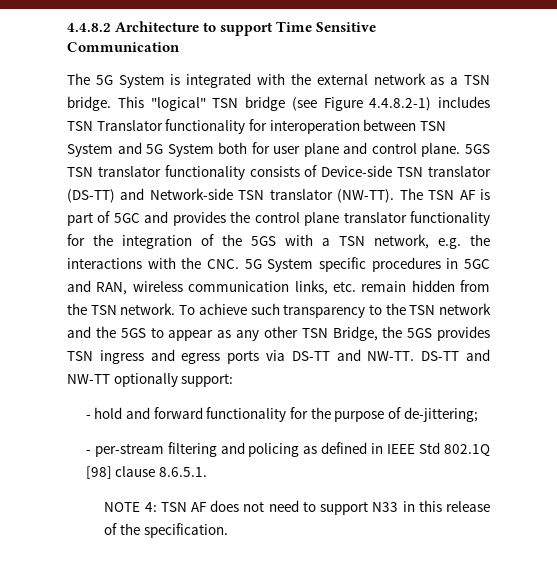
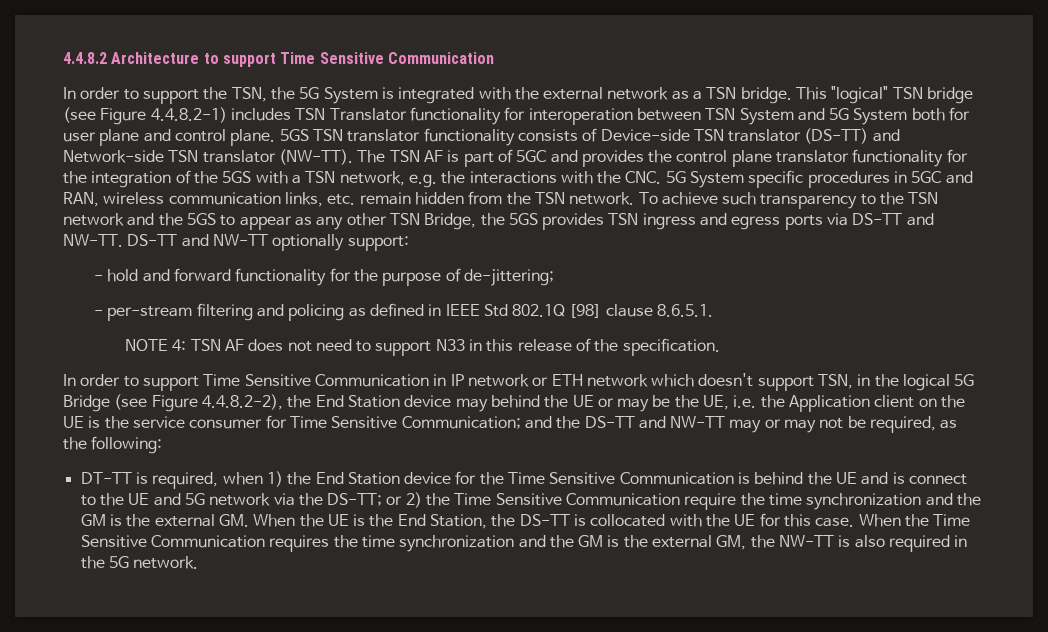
- The 5G System is integrated with the external network as a TSN bridge.
+ In order to support the TSN, the 5G System is integrated with the external network as a TSN bridge.
+ In order to support Time Sensitive Communication in IP network or ETH network which doesn't support TSN, in the logical 5G Bridge (see Figure 4.4.8.2-2), the End Station device may behind the UE or may be the UE, i.e. the Application client on the UE is the service consumer for Time Sensitive Communication; and the DS-TT and NW-TT may or may not be required, as the following:
+ DT-TT is required, when 1) the End Station device for the Time Sensitive Communication is behind the UE and is connect to the UE and 5G network via the DS-TT; or 2) the Time Sensitive Communication require the time synchronization and the GM is the external GM. When the UE is the End Station, the DS-TT is collocated with the UE for this case. When the Time Sensitive Communication requires the time synchronization and the GM is the external GM, the NW-TT is also required in the 5G network.

